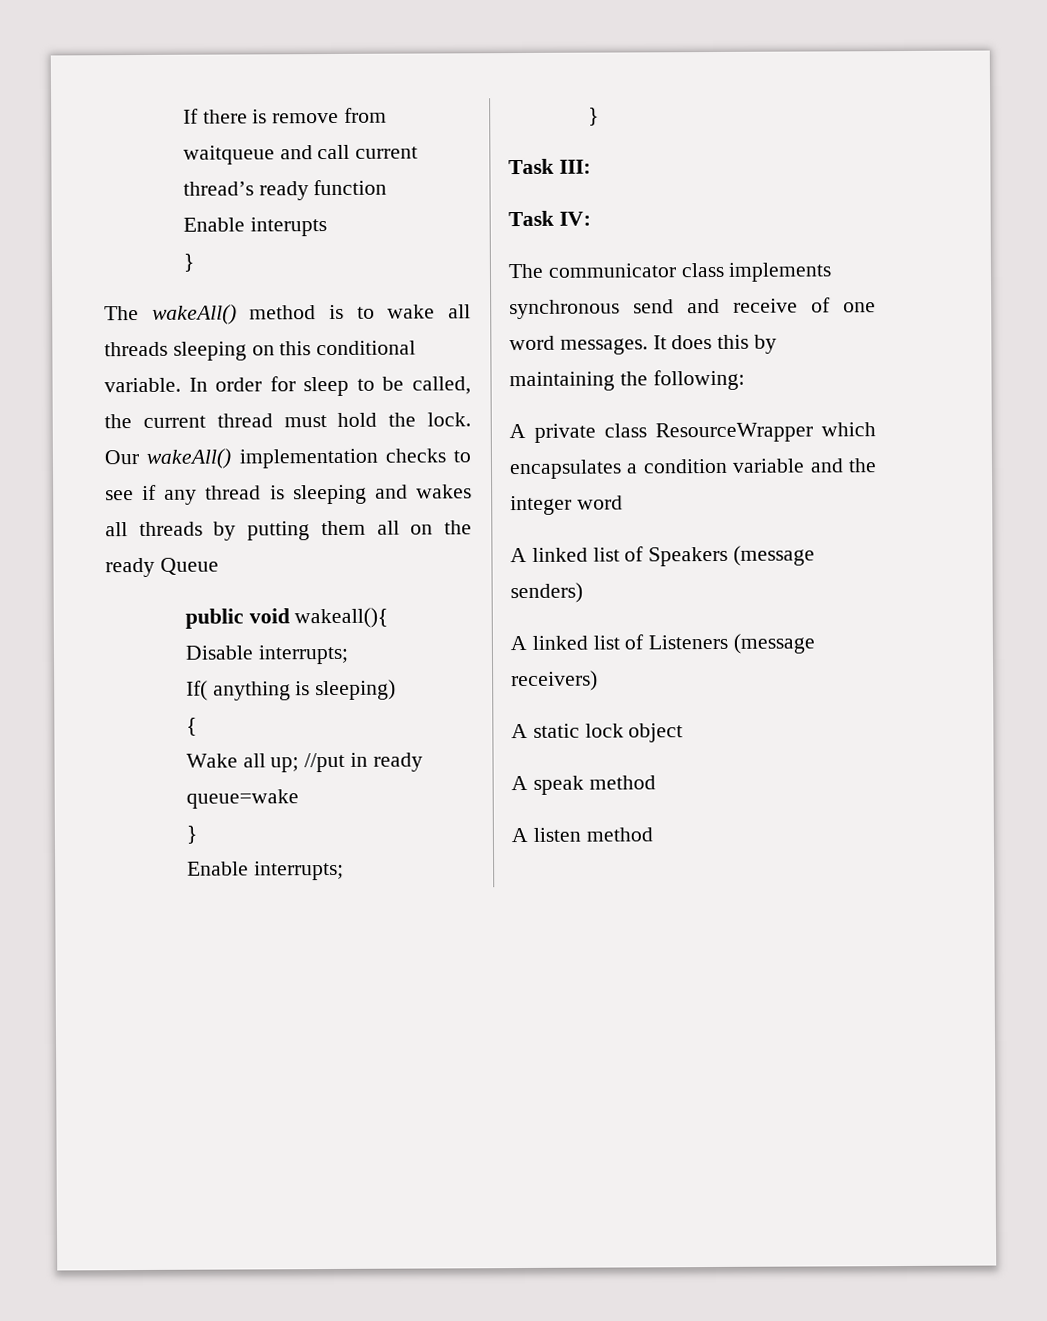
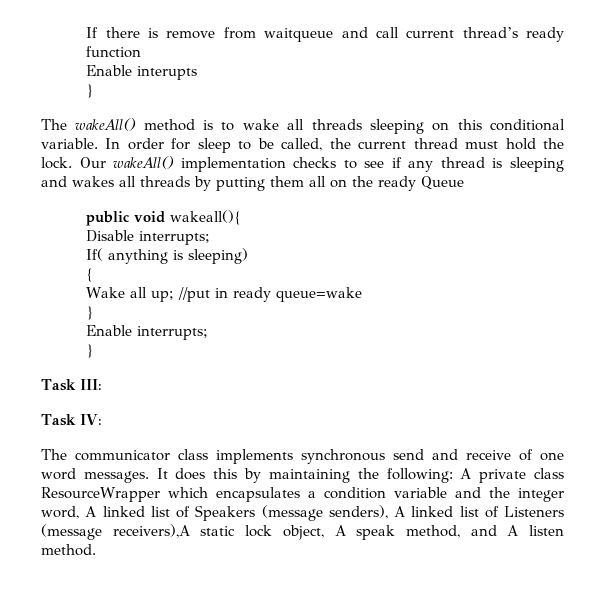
- It does this by maintaining the following:
- A private class ResourceWrapper which encapsulates a condition variable and the integer word
- A linked list of Speakers (message senders)
- A linked list of Listeners (message receivers)
- A static lock object
- A speak method
- A listen method
+ It does this by maintaining the following: A private class ResourceWrapper which encapsulates a condition variable and the integer word, A linked list of Speakers (message senders), A linked list of Listeners (message receivers),A static lock object, A speak method, and A listen method.

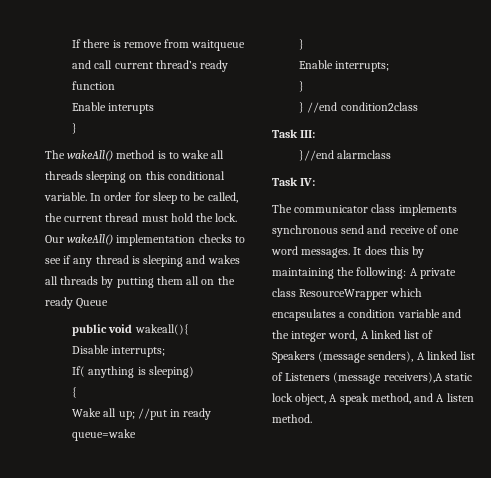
+ } //end condition2class
+ }//end alarmclass

